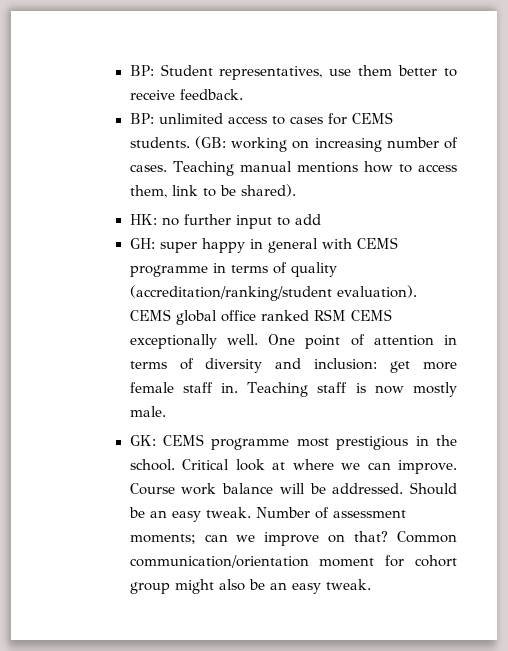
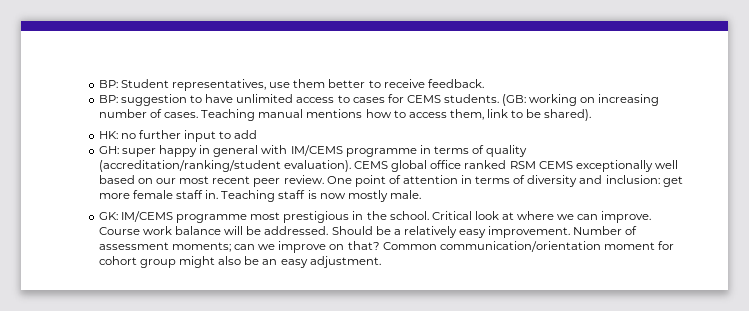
- BP: unlimited access to cases for CEMS students.
+ BP: suggestion to have unlimited access to cases for CEMS students.
- GH: super happy in general with CEMS programme in terms of quality (accreditation/ranking/student evaluation).
+ GH: super happy in general with IM/CEMS programme in terms of quality (accreditation/ranking/student evaluation).
- CEMS global office ranked RSM CEMS exceptionally well.
+ CEMS global office ranked RSM CEMS exceptionally well based on our most recent peer review.
- GK: CEMS programme most prestigious in the school.
+ GK: IM/CEMS programme most prestigious in the school.
- Should be an easy tweak.
+ Should be a relatively easy improvement.
- Common communication/orientation moment for cohort group might also be an easy tweak.
+ Common communication/orientation moment for cohort group might also be an easy adjustment.

